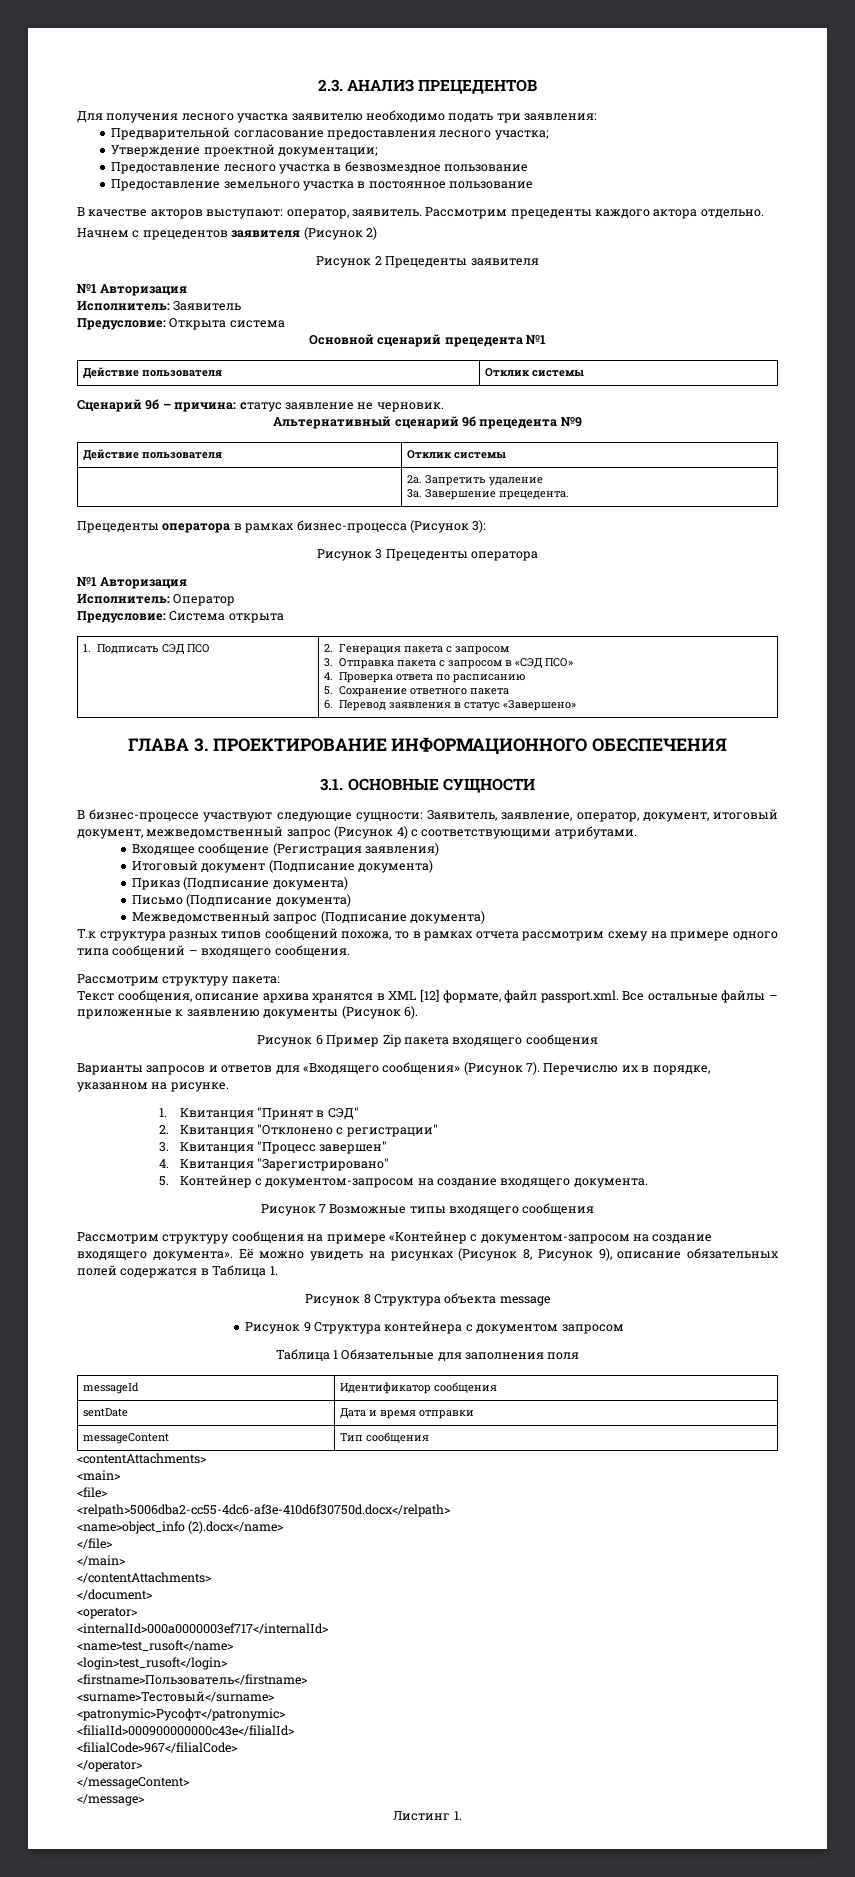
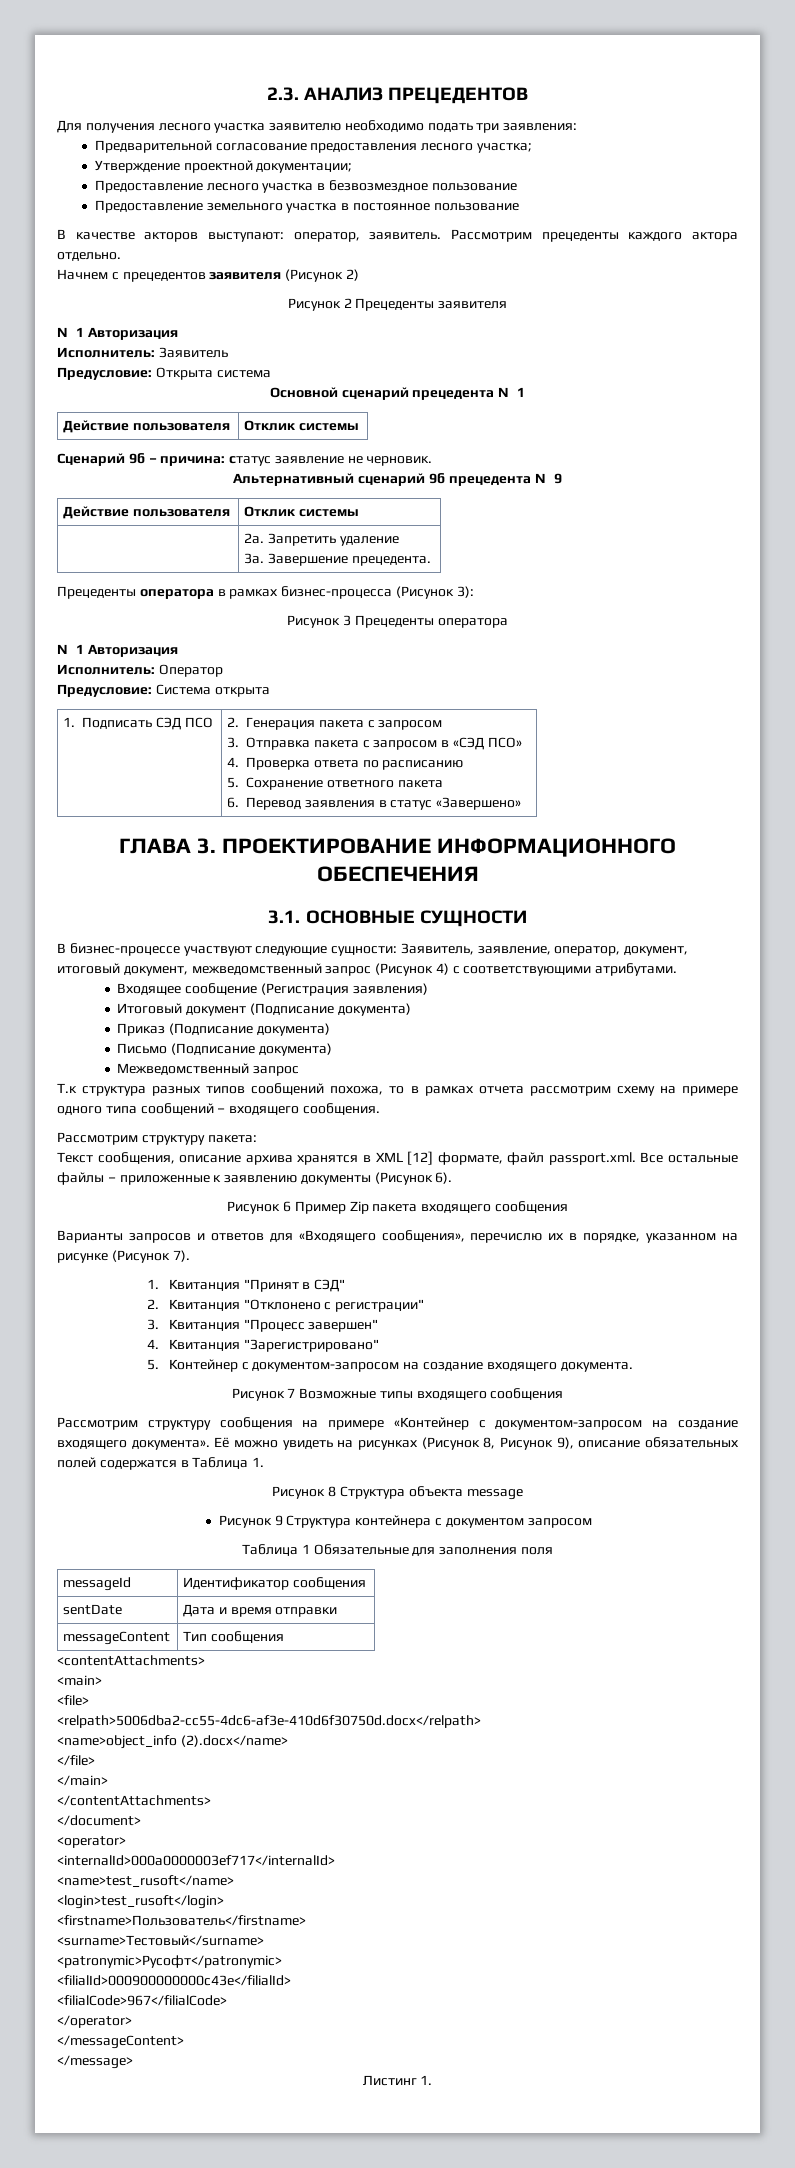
- Межведомственный запрос (Подписание документа)
+ Межведомственный запрос
- Варианты запросов и ответов для «Входящего сообщения» (Рисунок 7). Перечислю их в порядке, указанном на рисунке.
+ Варианты запросов и ответов для «Входящего сообщения», перечислю их в порядке, указанном на рисунке (Рисунок 7).

